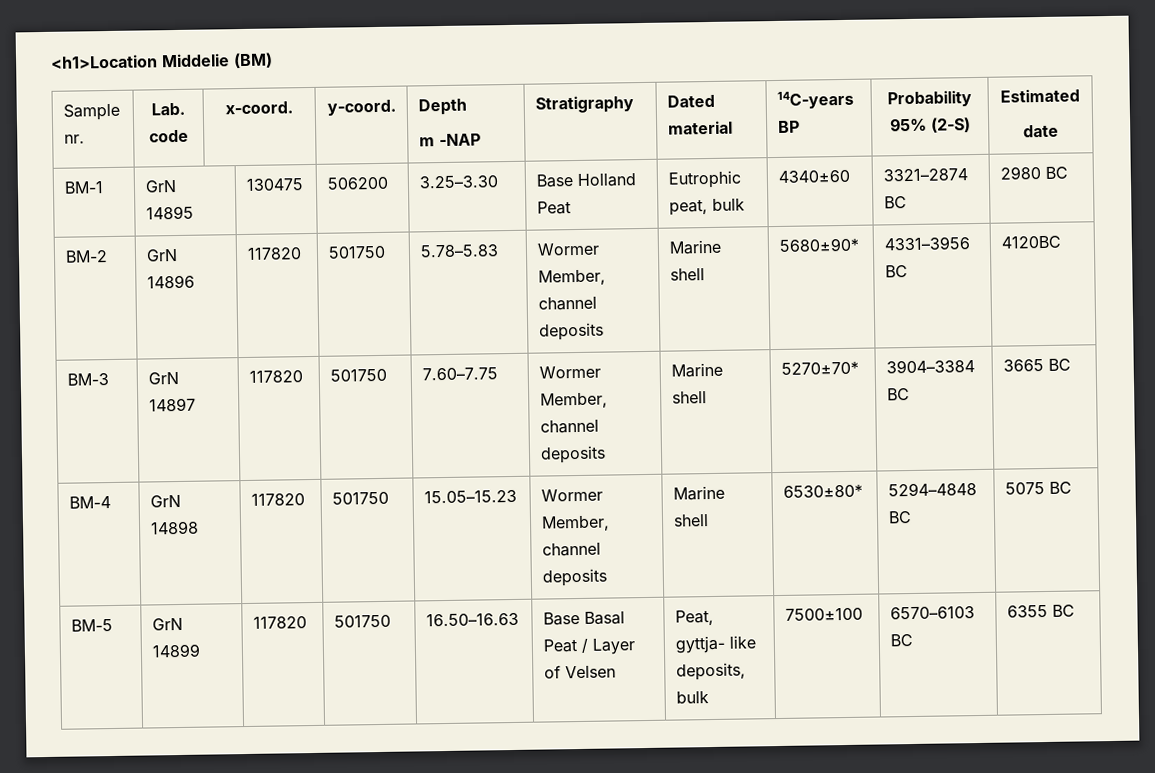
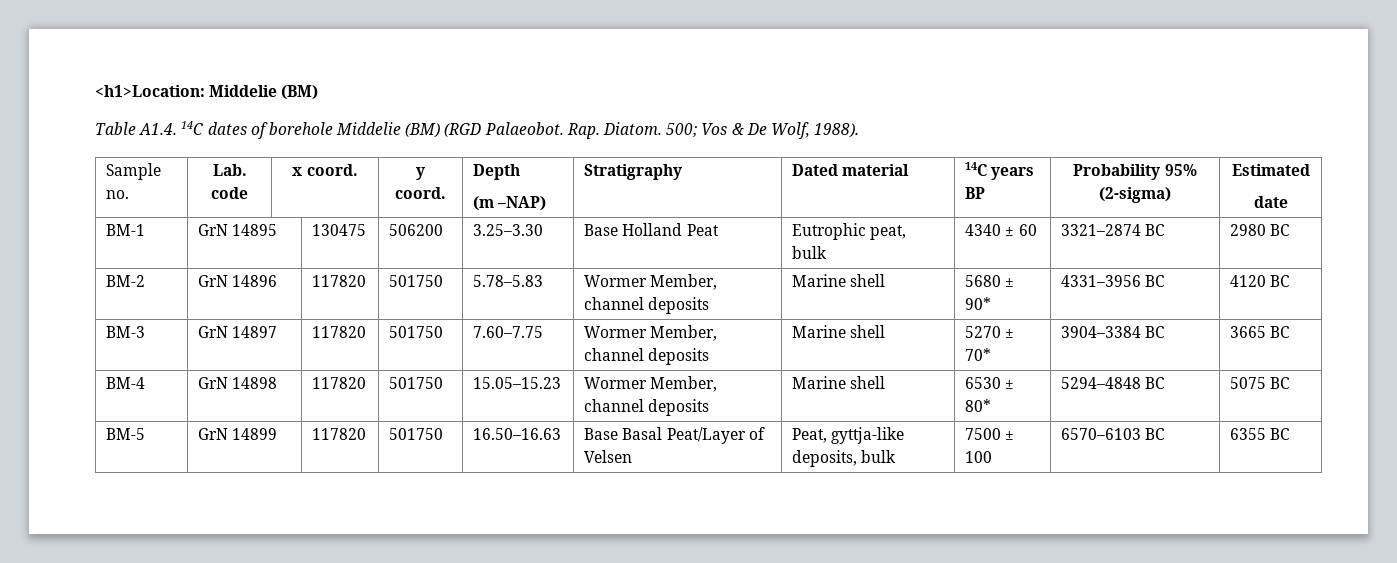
- <h1>Location Middelie (BM)
+ <h1>Location: Middelie (BM)
+ Table A1.4. 14C dates of borehole Middelie (BM) (RGD Palaeobot. Rap. Diatom. 500; Vos & De Wolf, 1988).
- Sample nr. | Lab. code | x-coord. | y-coord. | Depth
- m -NAP | Stratigraphy | Dated material | 14C-years BP | Probability 95% (2-S) | Estimated
+ Sample no. | Lab. code | x coord. | y coord. | Depth
+ (m –NAP) | Stratigraphy | Dated material | 14C years BP | Probability 95% (2-sigma) | Estimated
- BM-1 | GrN 14895 | 130475 | 506200 | 3.25–3.30 | Base Holland Peat | Eutrophic peat, bulk | 4340±60 | 3321–2874 BC | 2980 BC
+ BM-1 | GrN 14895 | 130475 | 506200 | 3.25–3.30 | Base Holland Peat | Eutrophic peat, bulk | 4340 ± 60 | 3321–2874 BC | 2980 BC
- BM-2 | GrN 14896 | 117820 | 501750 | 5.78–5.83 | Wormer Member, channel deposits | Marine shell | 5680±90* | 4331–3956 BC | 4120BC
+ BM-2 | GrN 14896 | 117820 | 501750 | 5.78–5.83 | Wormer Member, channel deposits | Marine shell | 5680 ± 90* | 4331–3956 BC | 4120 BC
- BM-3 | GrN 14897 | 117820 | 501750 | 7.60–7.75 | Wormer Member, channel deposits | Marine shell | 5270±70* | 3904–3384 BC | 3665 BC
+ BM-3 | GrN 14897 | 117820 | 501750 | 7.60–7.75 | Wormer Member, channel deposits | Marine shell | 5270 ± 70* | 3904–3384 BC | 3665 BC
- BM-4 | GrN 14898 | 117820 | 501750 | 15.05–15.23 | Wormer Member, channel deposits | Marine shell | 6530±80* | 5294–4848 BC | 5075 BC
+ BM-4 | GrN 14898 | 117820 | 501750 | 15.05–15.23 | Wormer Member, channel deposits | Marine shell | 6530 ± 80* | 5294–4848 BC | 5075 BC
- BM-5 | GrN 14899 | 117820 | 501750 | 16.50–16.63 | Base Basal Peat / Layer of Velsen | Peat, gyttja- like deposits, bulk | 7500±100 | 6570–6103 BC | 6355 BC
+ BM-5 | GrN 14899 | 117820 | 501750 | 16.50–16.63 | Base Basal Peat/Layer of Velsen | Peat, gyttja-like deposits, bulk | 7500 ± 100 | 6570–6103 BC | 6355 BC

